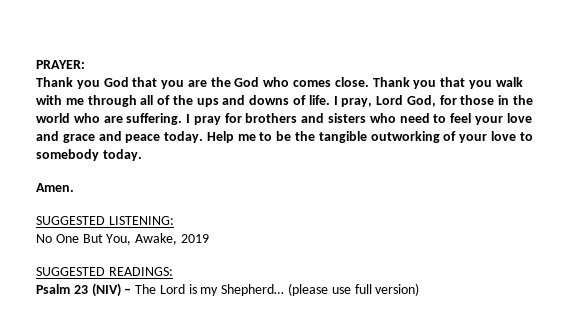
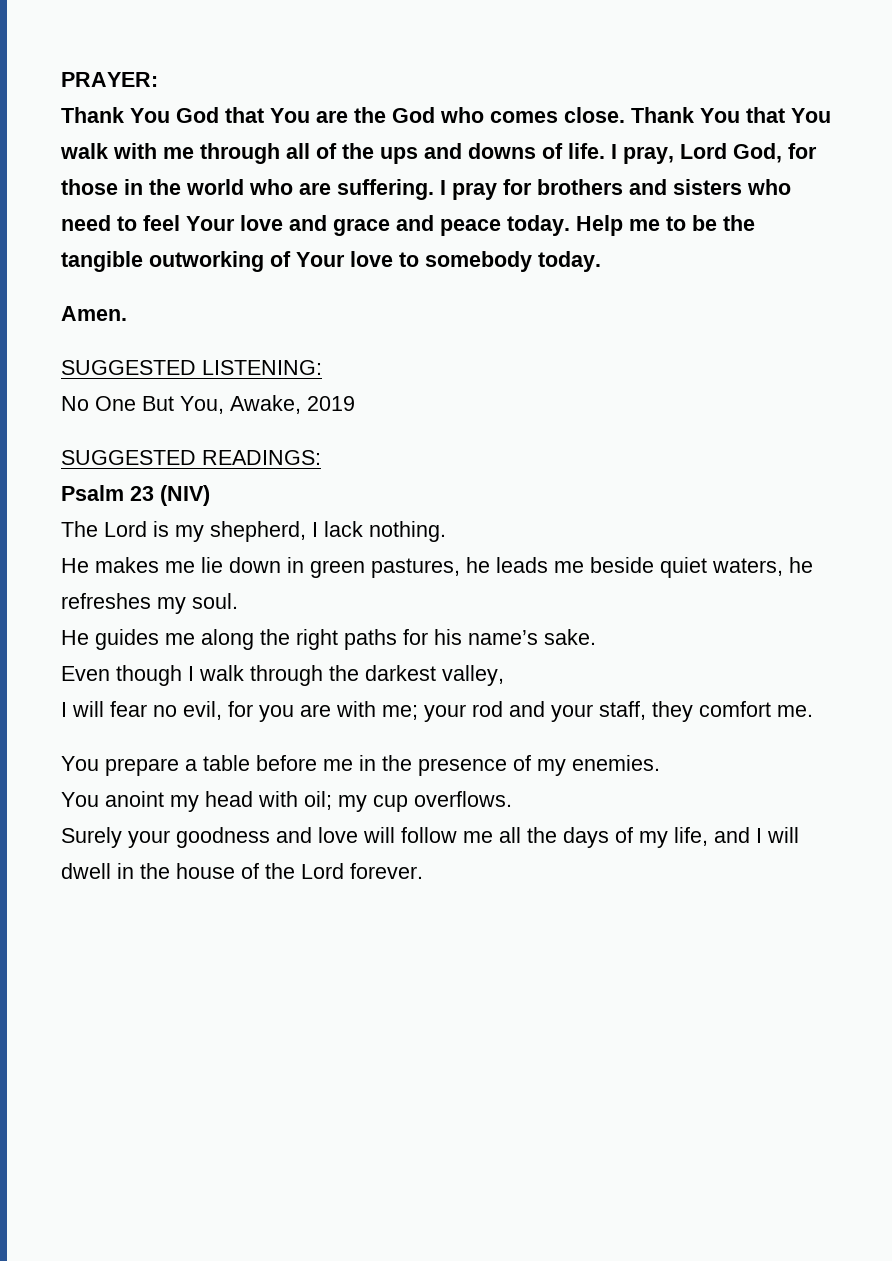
- Thank you God that you are the God who comes close.
+ Thank You God that You are the God who comes close.
- Thank you that you walk with me through all of the ups and downs of life.
+ Thank You that You walk with me through all of the ups and downs of life.
- I pray for brothers and sisters who need to feel your love and grace and peace today.
+ I pray for brothers and sisters who need to feel Your love and grace and peace today.
- Help me to be the tangible outworking of your love to somebody today.
+ Help me to be the tangible outworking of Your love to somebody today.
- Psalm 23 (NIV) – The Lord is my Shepherd… (please use full version)
+ Psalm 23 (NIV)
+ The Lord is my shepherd, I lack nothing.
+ He makes me lie down in green pastures, he leads me beside quiet waters, he refreshes my soul.
+ He guides me along the right paths for his name’s sake.
+ Even though I walk through the darkest valley,
+ I will fear no evil, for you are with me; your rod and your staff, they comfort me.
+ You prepare a table before me in the presence of my enemies.
+ You anoint my head with oil; my cup overflows.
+ Surely your goodness and love will follow me all the days of my life, and I will dwell in the house of the Lord forever.

